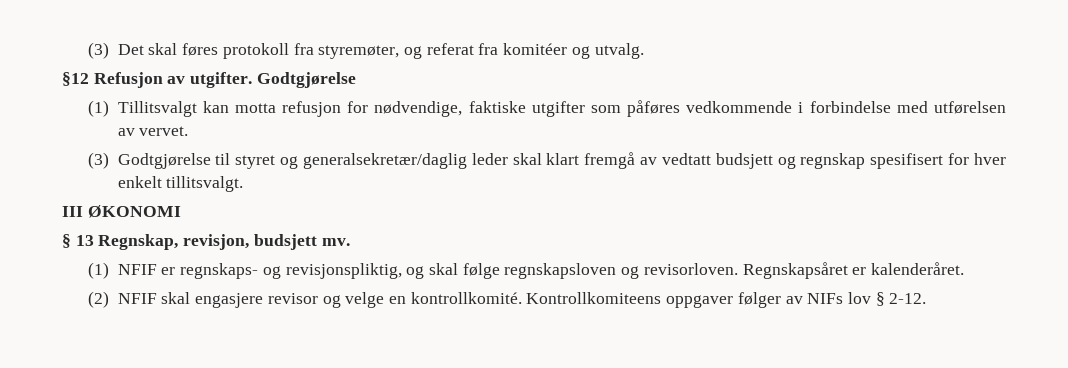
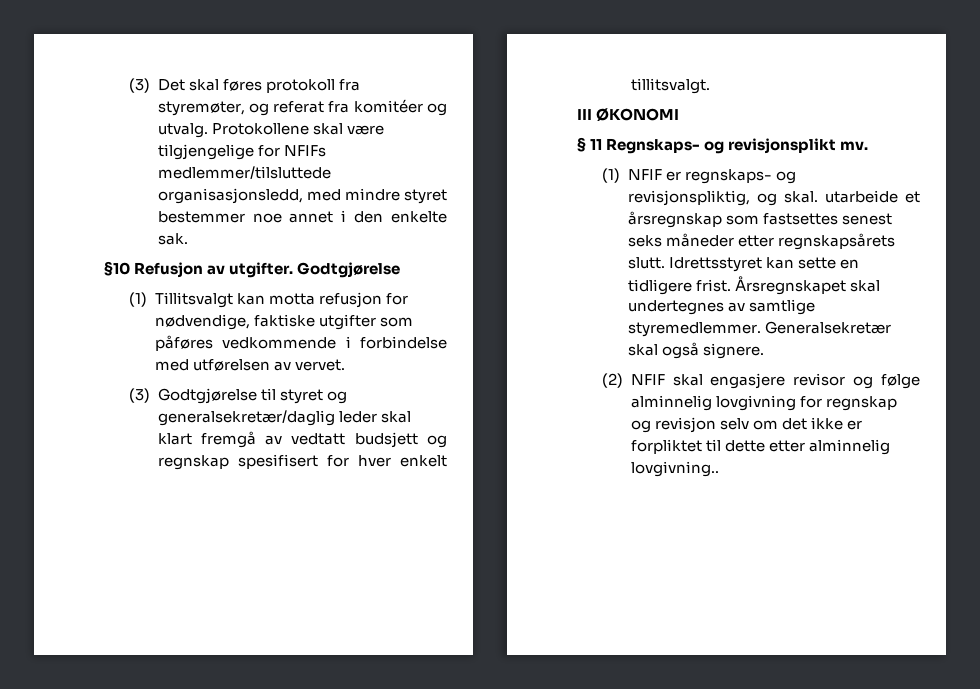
- (3) Det skal føres protokoll fra styremøter, og referat fra komitéer og utvalg.
- §12 Refusjon av utgifter.
+ (3) Det skal føres protokoll fra styremøter, og referat fra komitéer og utvalg. Protokollene skal være tilgjengelige for NFIFs medlemmer/tilsluttede organisasjonsledd, med mindre styret bestemmer noe annet i den enkelte sak.
+ §10 Refusjon av utgifter.
- § 13 Regnskap, revisjon, budsjett mv.
+ § 11 Regnskaps- og revisjonsplikt mv.
- (1) NFIF er regnskaps- og revisjonspliktig, og skal følge regnskapsloven og revisorloven. Regnskapsåret er kalenderåret.
+ (1) NFIF er regnskaps- og revisjonspliktig, og skal. utarbeide et årsregnskap som fastsettes senest seks måneder etter regnskapsårets slutt. Idrettsstyret kan sette en tidligere frist. Årsregnskapet skal undertegnes av samtlige styremedlemmer. Generalsekretær skal også signere.
- (2) NFIF skal engasjere revisor og velge en kontrollkomité. Kontrollkomiteens oppgaver følger av NIFs lov § 2-12.
+ (2) NFIF skal engasjere revisor og følge alminnelig lovgivning for regnskap og revisjon selv om det ikke er forpliktet til dette etter alminnelig lovgivning..

